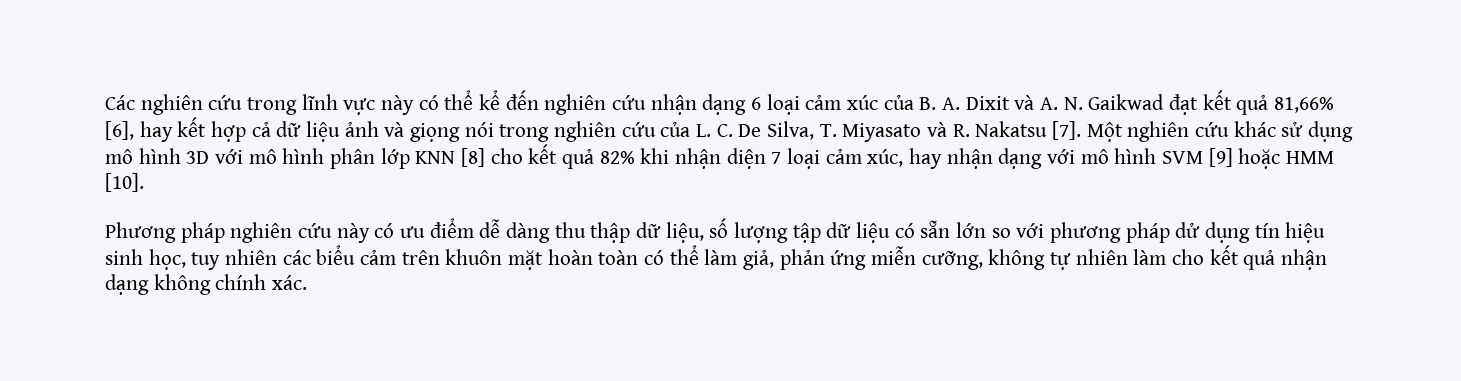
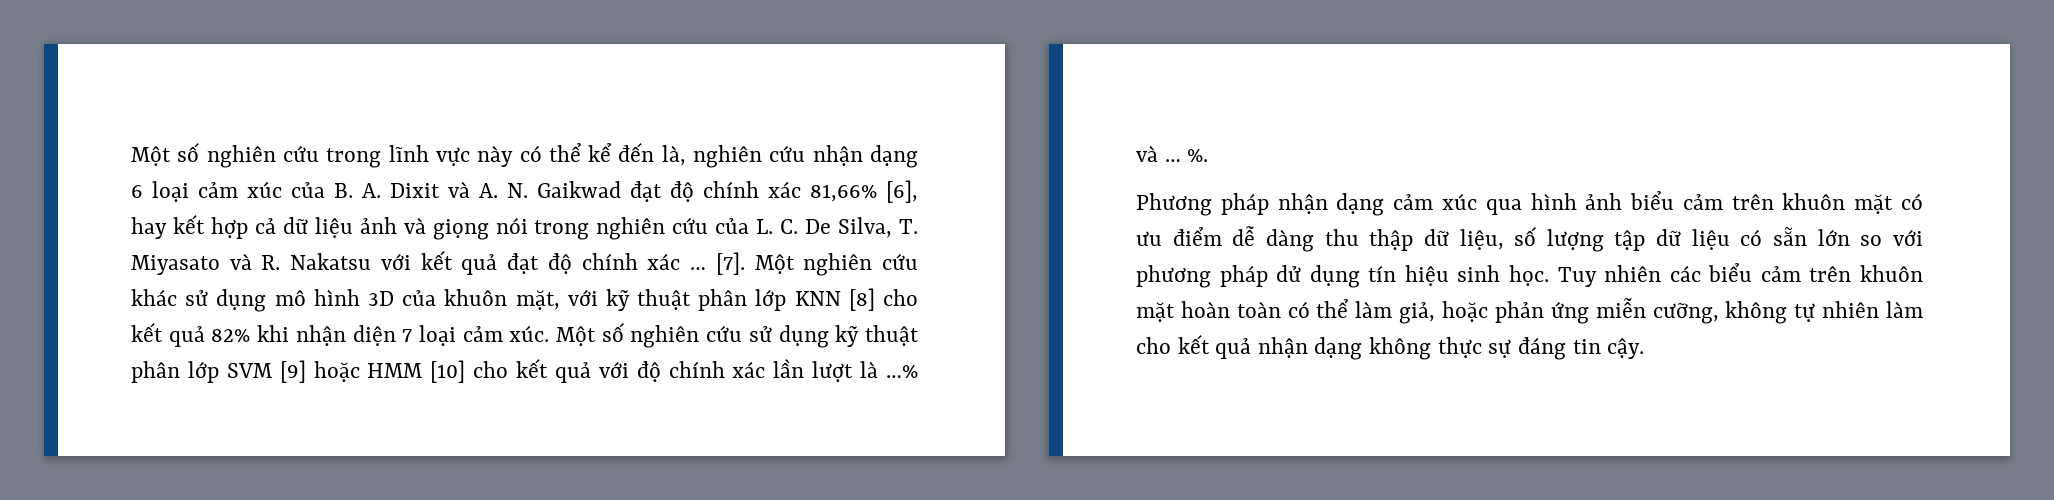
- Các nghiên cứu trong lĩnh vực này có thể kể đến nghiên cứu nhận dạng 6 loại cảm xúc của B. A. Dixit và A. N. Gaikwad đạt kết quả 81,66% [6], hay kết hợp cả dữ liệu ảnh và giọng nói trong nghiên cứu của L. C. De Silva, T. Miyasato và R. Nakatsu [7].
+ Một số nghiên cứu trong lĩnh vực này có thể kể đến là, nghiên cứu nhận dạng 6 loại cảm xúc của B. A. Dixit và A. N. Gaikwad đạt độ chính xác 81,66% [6], hay kết hợp cả dữ liệu ảnh và giọng nói trong nghiên cứu của L. C. De Silva, T. Miyasato và R. Nakatsu với kết quả đạt độ chính xác … [7].
- Một nghiên cứu khác sử dụng mô hình 3D với mô hình phân lớp KNN [8] cho kết quả 82% khi nhận diện 7 loại cảm xúc, hay nhận dạng với mô hình SVM [9] hoặc HMM [10].
- Phương pháp nghiên cứu này có ưu điểm dễ dàng thu thập dữ liệu, số lượng tập dữ liệu có sẵn lớn so với phương pháp dử dụng tín hiệu sinh học, tuy nhiên các biểu cảm trên khuôn mặt hoàn toàn có thể làm giả, phản ứng miễn cưỡng, không tự nhiên làm cho kết quả nhận dạng không chính xác.
+ Một nghiên cứu khác sử dụng mô hình 3D của khuôn mặt, với kỹ thuật phân lớp KNN [8] cho kết quả 82% khi nhận diện 7 loại cảm xúc. Một số nghiên cứu sử dụng kỹ thuật phân lớp SVM [9] hoặc HMM [10] cho kết quả với độ chính xác lần lượt là …% và … %.
+ Phương pháp nhận dạng cảm xúc qua hình ảnh biểu cảm trên khuôn mặt có ưu điểm dễ dàng thu thập dữ liệu, số lượng tập dữ liệu có sẵn lớn so với phương pháp dử dụng tín hiệu sinh học. Tuy nhiên các biểu cảm trên khuôn mặt hoàn toàn có thể làm giả, hoặc phản ứng miễn cưỡng, không tự nhiên làm cho kết quả nhận dạng không thực sự đáng tin cậy.

